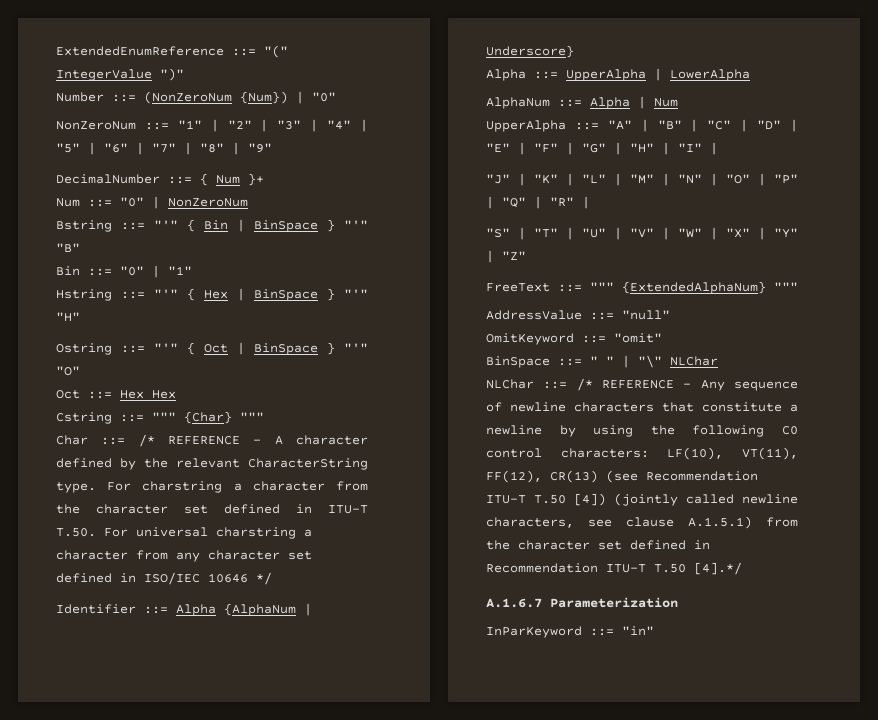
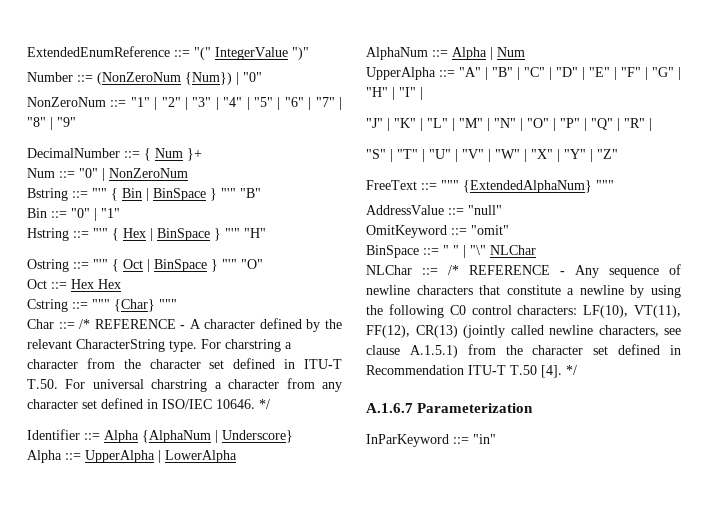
- For charstring a character from the character set defined in ITU-T T.50. For universal charstring a character from any character set defined in ISO/IEC 10646 */
+ For charstring a character from the character set defined in ITU-T T.50. For universal charstring a character from any character set defined in ISO/IEC 10646. */
- NLChar ::= /* REFERENCE - Any sequence of newline characters that constitute a newline by using the following C0 control characters: LF(10), VT(11), FF(12), CR(13) (see Recommendation ITU-T T.50 [4]) (jointly called newline characters, see clause A.1.5.1) from the character set defined in Recommendation ITU-T T.50 [4].*/
+ NLChar ::= /* REFERENCE - Any sequence of newline characters that constitute a newline by using the following C0 control characters: LF(10), VT(11), FF(12), CR(13) (jointly called newline characters, see clause A.1.5.1) from the character set defined in Recommendation ITU-T T.50 [4]. */

